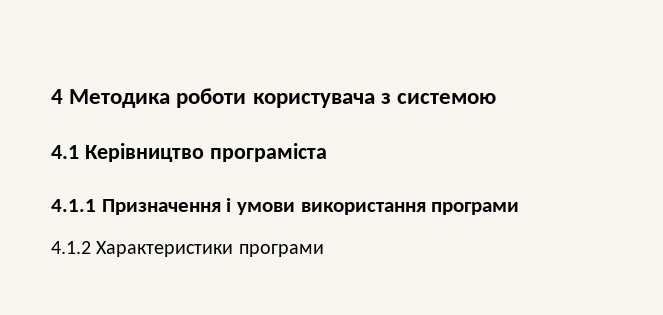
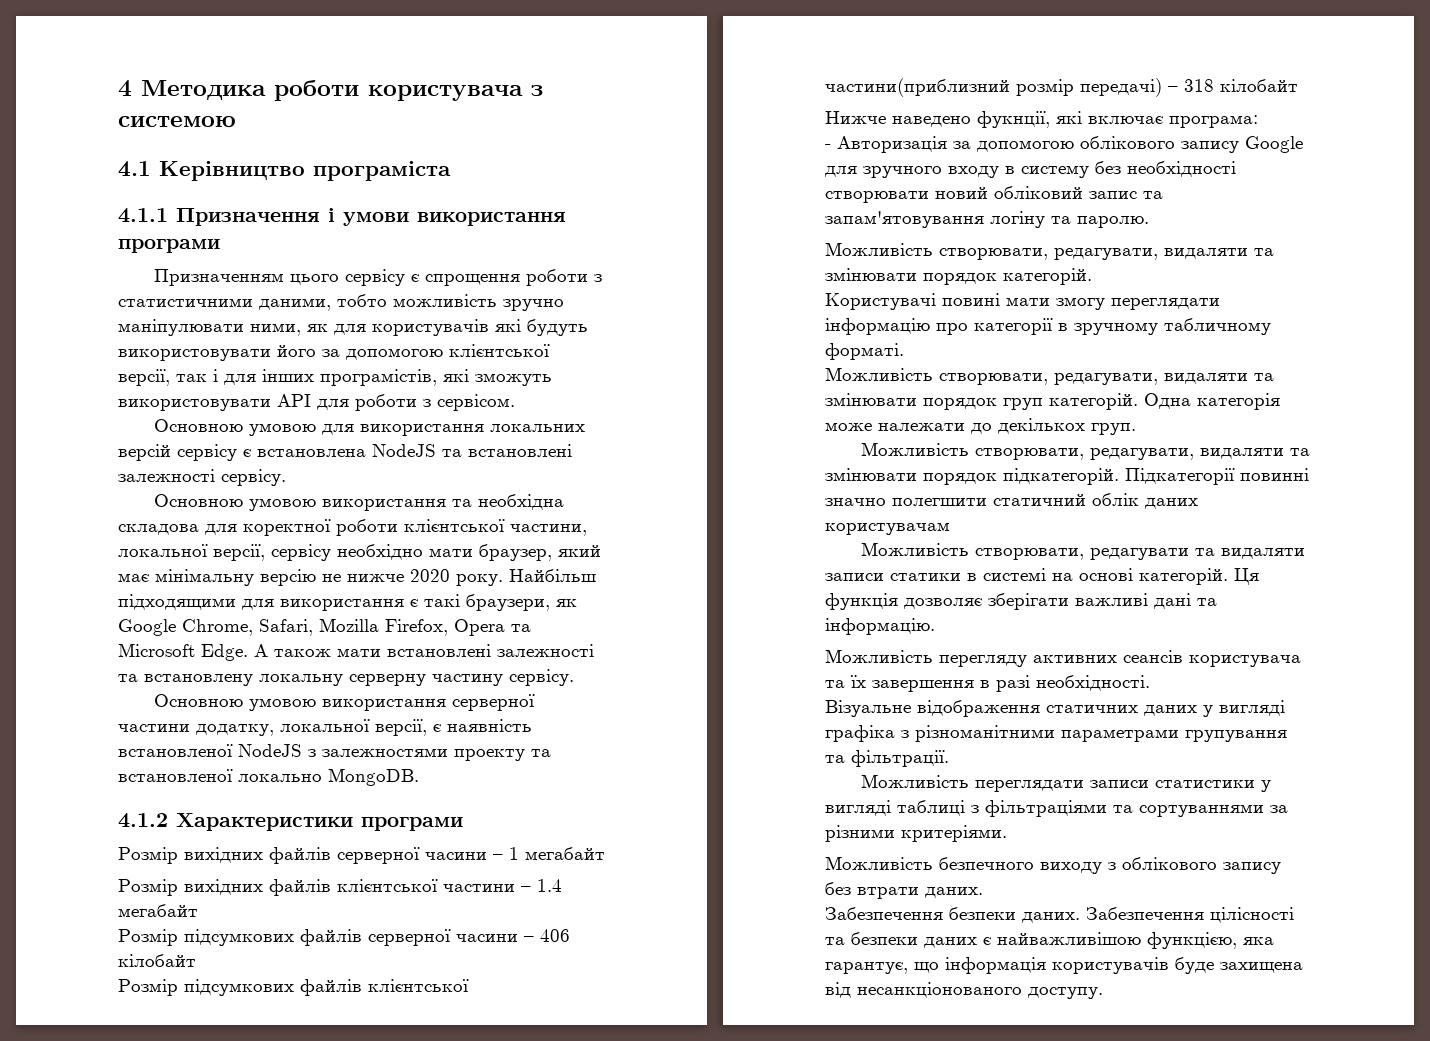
+ Призначенням цього сервісу є спрощення роботи з статистичними даними, тобто можливість зручно маніпулювати ними, як для користувачів які будуть використовувати його за допомогою клієнтської версії, так і для інших програмістів, які зможуть використовувати API для роботи з сервісом.
+ Основною умовою для використання локальних версій сервісу є встановлена NodeJS та встановлені залежності сервісу.
+ Основною умовою використання та необхідна складова для коректної роботи клієнтської частини, локальної версії, сервісу необхідно мати браузер, який має мінімальну версію не нижче 2020 року. Найбільш підходящими для використання є такі браузери, як Google Chrome, Safari, Mozilla Firefox, Opera та Microsoft Edge. А також мати встановлені залежності та встановлену локальну серверну частину сервісу.
+ Основною умовою використання серверної частини додатку, локальної версії, є наявність встановленої NodeJS з залежностями проекту та встановленої локально MongoDB.
  4.1.2 Характеристики програми
+ Розмір вихідних файлів серверної часини – 1 мегабайт
+ Розмір вихідних файлів клієнтської частини – 1.4 мегабайт
+ Розмір підсумкових файлів серверної часини – 406 кілобайт
+ Розмір підсумкових файлів клієнтської частини(приблизний розмір передачі) – 318 кілобайт
+ Нижче наведено фукнції, які включає програма:
+ - Авторизація за допомогою облікового запису Google для зручного входу в систему без необхідності створювати новий обліковий запис та запам'ятовування логіну та паролю.
+ Можливість створювати, редагувати, видаляти та змінювати порядок категорій.
+ Користувачі повині мати змогу переглядати інформацію про категорії в зручному табличному форматі.
+ Можливість створювати, редагувати, видаляти та змінювати порядок груп категорій. Одна категорія може належати до декількох груп.
+ Можливість створювати, редагувати, видаляти та змінювати порядок підкатегорій. Підкатегорії повинні значно полегшити статичний облік даних користувачам
+ Можливість створювати, редагувати та видаляти записи статики в системі на основі категорій. Ця функція дозволяє зберігати важливі дані та інформацію.
+ Можливість перегляду активних сеансів користувача та їх завершення в разі необхідності.
+ Візуальне відображення статичних даних у вигляді графіка з різноманітними параметрами групування та фільтрації.
+ Можливість переглядати записи статистики у вигляді таблиці з фільтраціями та сортуваннями за різними критеріями.
+ Можливість безпечного виходу з облікового запису без втрати даних.
+ Забезпечення безпеки даних. Забезпечення цілісності та безпеки даних є найважливішою функцією, яка гарантує, що інформація користувачів буде захищена від несанкціонованого доступу.

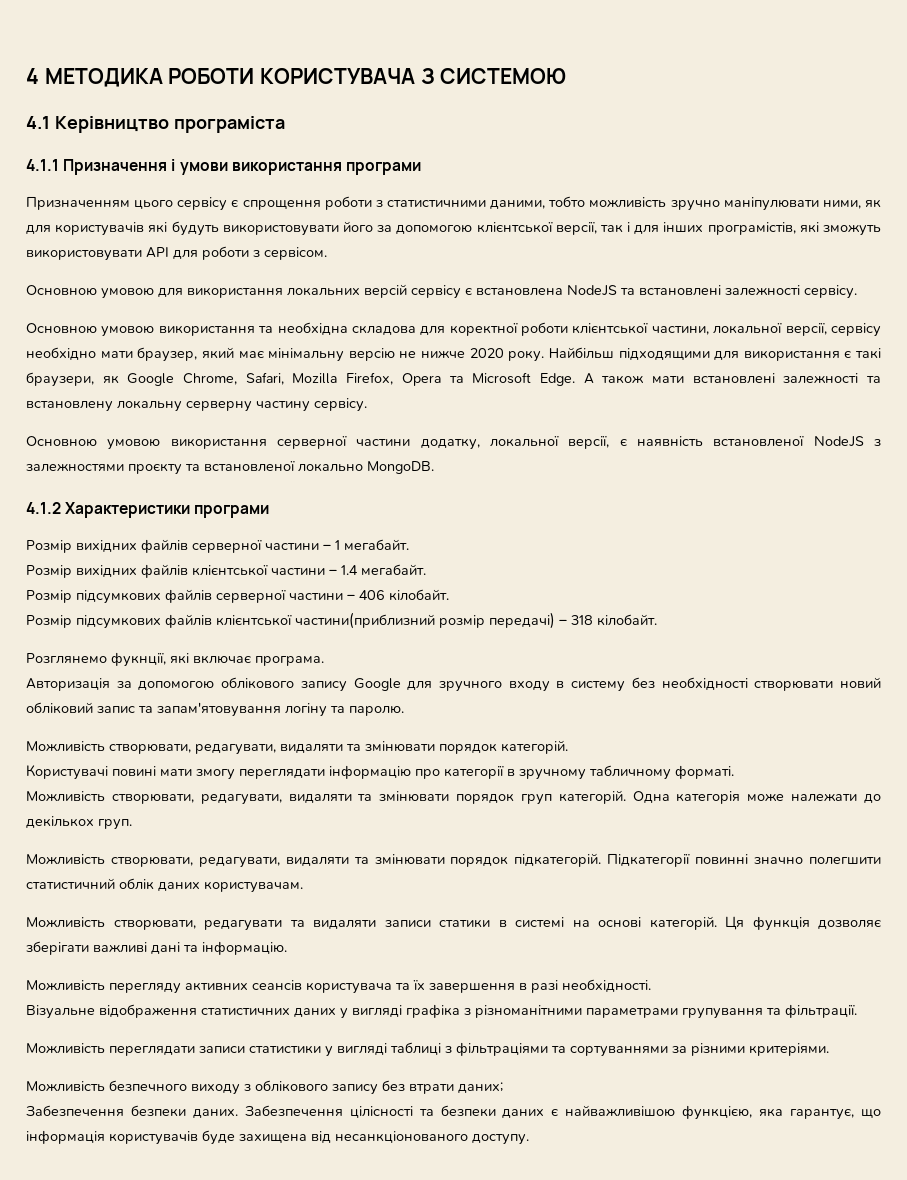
- 4 Методика роботи користувача з системою
+ 4 МЕТОДИКА РОБОТИ КОРИСТУВАЧА З СИСТЕМОЮ
- Основною умовою використання серверної частини додатку, локальної версії, є наявність встановленої NodeJS з залежностями проекту та встановленої локально MongoDB.
+ Основною умовою використання серверної частини додатку, локальної версії, є наявність встановленої NodeJS з залежностями проєкту та встановленої локально MongoDB.
- Розмір вихідних файлів серверної часини – 1 мегабайт
+ Розмір вихідних файлів серверної частини – 1 мегабайт.
- Розмір вихідних файлів клієнтської частини – 1.4 мегабайт
+ Розмір вихідних файлів клієнтської частини – 1.4 мегабайт.
- Розмір підсумкових файлів серверної часини – 406 кілобайт
+ Розмір підсумкових файлів серверної частини – 406 кілобайт.
- Розмір підсумкових файлів клієнтської частини(приблизний розмір передачі) – 318 кілобайт
- Нижче наведено фукнції, які включає програма:
- - Авторизація за допомогою облікового запису Google для зручного входу в систему без необхідності створювати новий обліковий запис та запам'ятовування логіну та паролю.
+ Розмір підсумкових файлів клієнтської частини(приблизний розмір передачі) – 318 кілобайт.
+ Розглянемо фукнції, які включає програма.
+ Авторизація за допомогою облікового запису Google для зручного входу в систему без необхідності створювати новий обліковий запис та запам'ятовування логіну та паролю.
- Підкатегорії повинні значно полегшити статичний облік даних користувачам
+ Підкатегорії повинні значно полегшити статистичний облік даних користувачам.
- Візуальне відображення статичних даних у вигляді графіка з різноманітними параметрами групування та фільтрації.
+ Візуальне відображення статистичних даних у вигляді графіка з різноманітними параметрами групування та фільтрації.
- Можливість безпечного виходу з облікового запису без втрати даних.
+ Можливість безпечного виходу з облікового запису без втрати даних;

